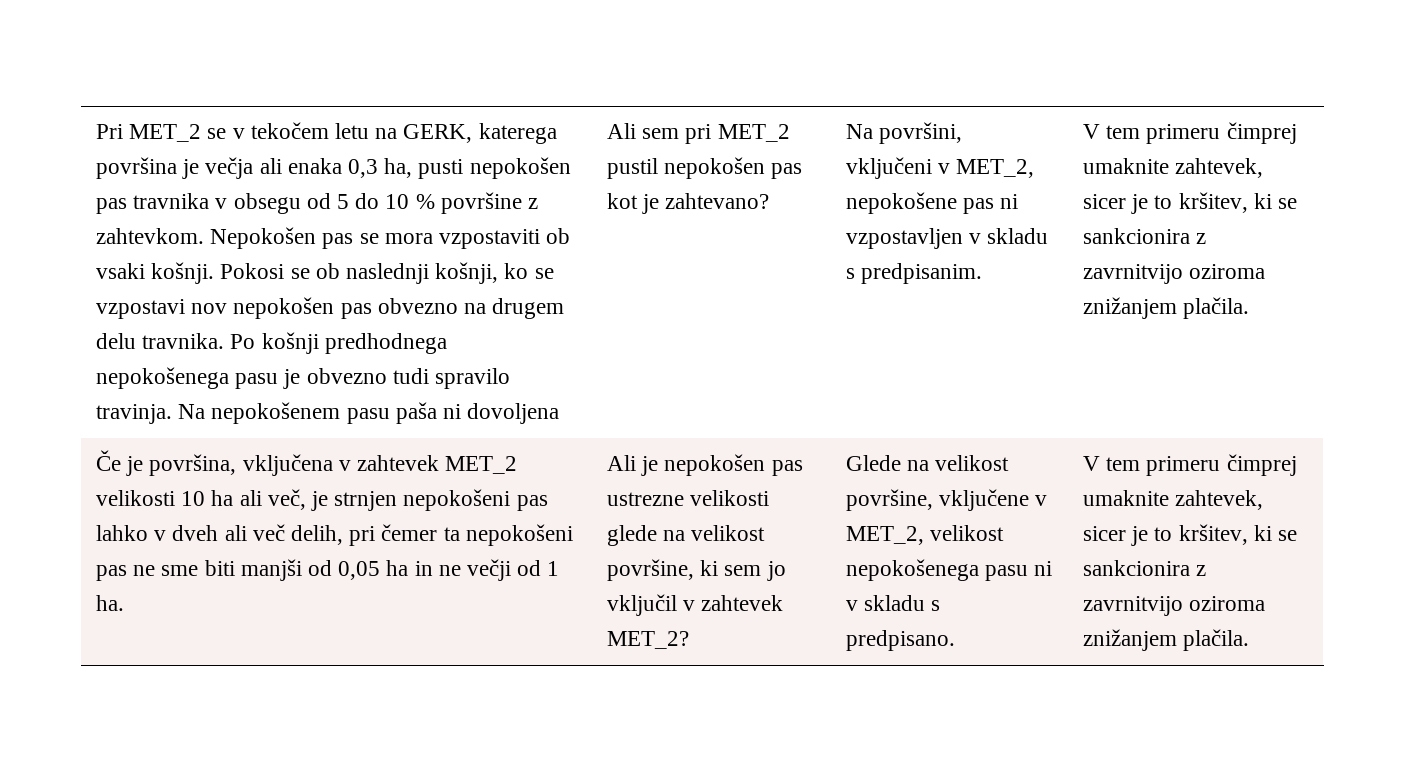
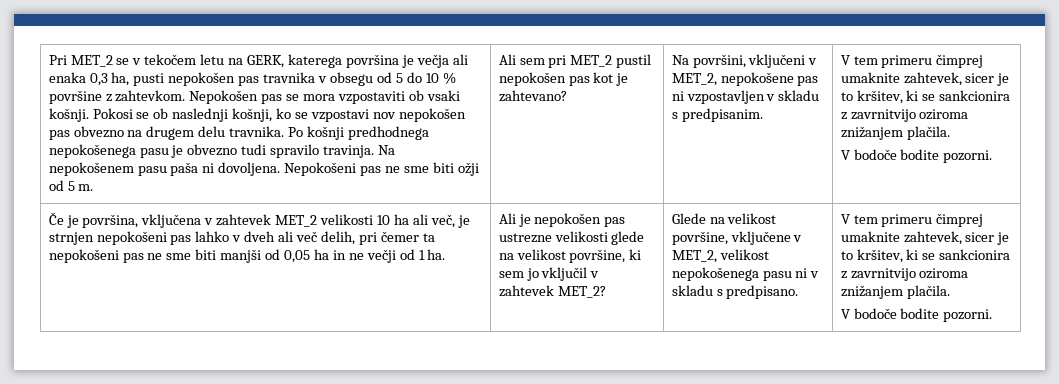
- Na nepokošenem pasu paša ni dovoljena
+ Na nepokošenem pasu paša ni dovoljena. Nepokošeni pas ne sme biti ožji od 5 m.
  Na površini, vključeni v MET_2, nepokošene pas ni vzpostavljen v skladu s predpisanim. | V tem primeru čimprej umaknite zahtevek, sicer je to kršitev, ki se sankcionira z zavrnitvijo oziroma znižanjem plačila.
+ V bodoče bodite pozorni.
  Glede na velikost površine, vključene v MET_2, velikost nepokošenega pasu ni v skladu s predpisano. | V tem primeru čimprej umaknite zahtevek, sicer je to kršitev, ki se sankcionira z zavrnitvijo oziroma znižanjem plačila.
+ V bodoče bodite pozorni.

